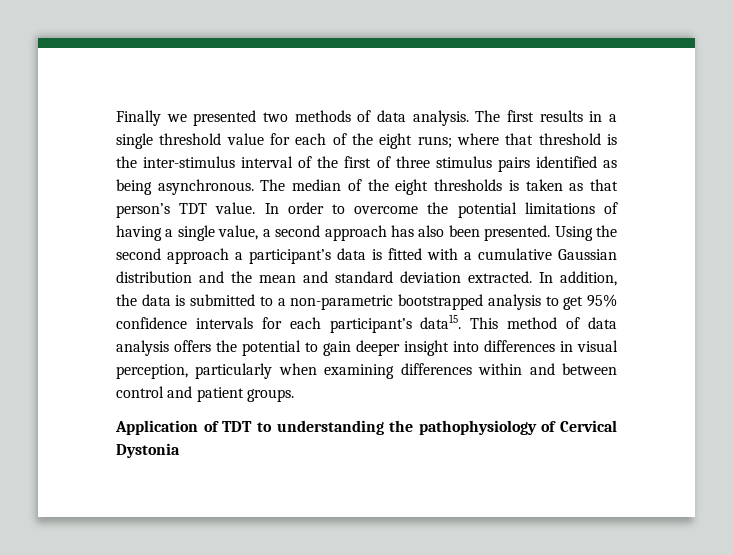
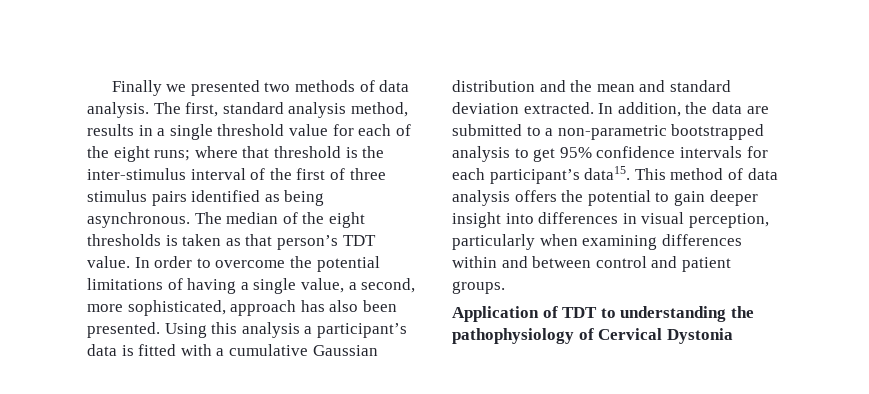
- The first results in a single threshold value for each of the eight runs; where that threshold is the inter-stimulus interval of the first of three stimulus pairs identified as being asynchronous.
+ The first, standard analysis method, results in a single threshold value for each of the eight runs; where that threshold is the inter-stimulus interval of the first of three stimulus pairs identified as being asynchronous.
- In order to overcome the potential limitations of having a single value, a second approach has also been presented.
+ In order to overcome the potential limitations of having a single value, a second, more sophisticated, approach has also been presented.
- Using the second approach a participant’s data is fitted with a cumulative Gaussian distribution and the mean and standard deviation extracted.
+ Using this analysis a participant’s data is fitted with a cumulative Gaussian distribution and the mean and standard deviation extracted.
- In addition, the data is submitted to a non-parametric bootstrapped analysis to get 95% confidence intervals for each participant’s data15.
+ In addition, the data are submitted to a non-parametric bootstrapped analysis to get 95% confidence intervals for each participant’s data15.

